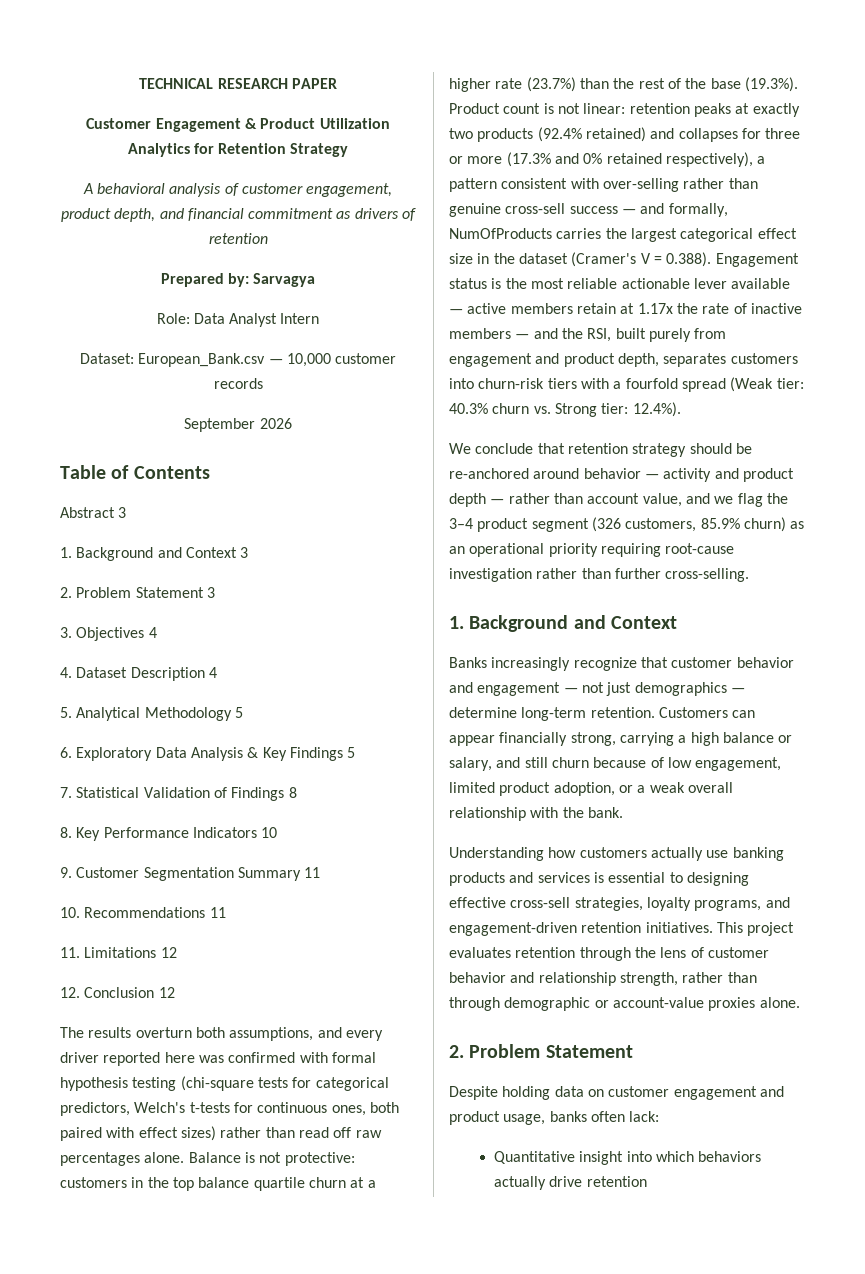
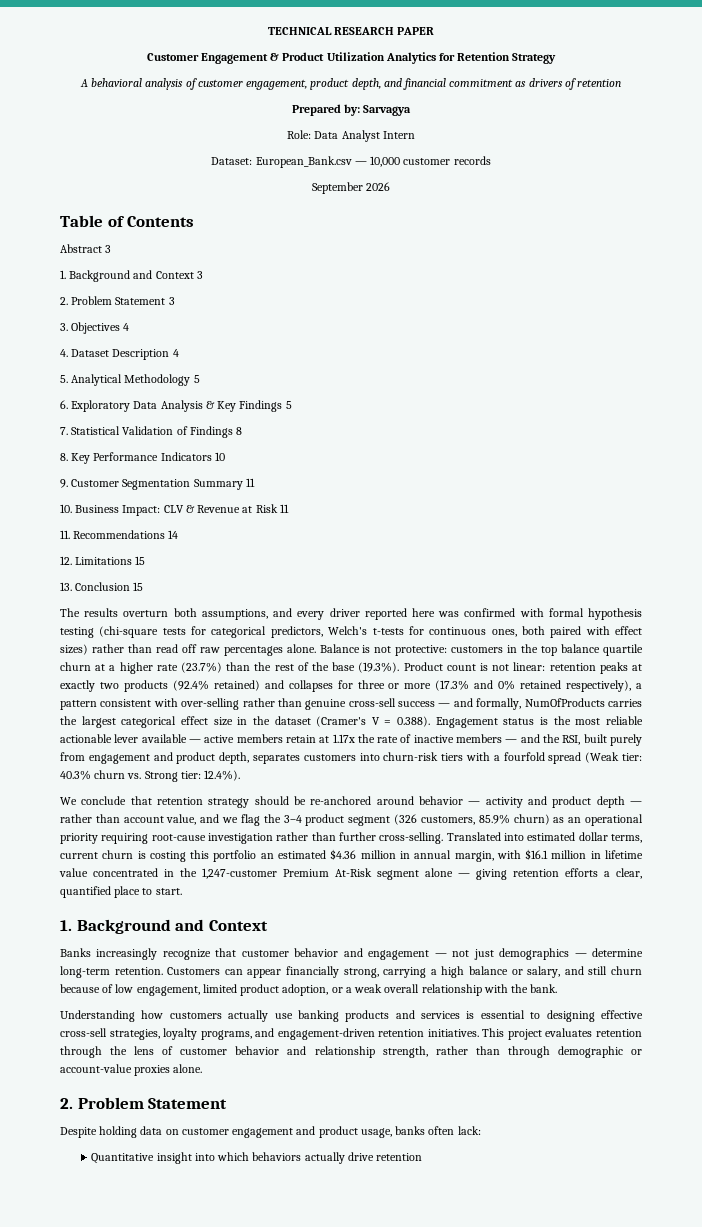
- 10. Recommendations 11
+ 10. Business Impact: CLV & Revenue at Risk 11
- 11. Limitations 12
+ 11. Recommendations 14
- 12. Conclusion 12
+ 12. Limitations 15
+ 13. Conclusion 15
+ Translated into estimated dollar terms, current churn is costing this portfolio an estimated $4.36 million in annual margin, with $16.1 million in lifetime value concentrated in the 1,247-customer Premium At-Risk segment alone — giving retention efforts a clear, quantified place to start.

